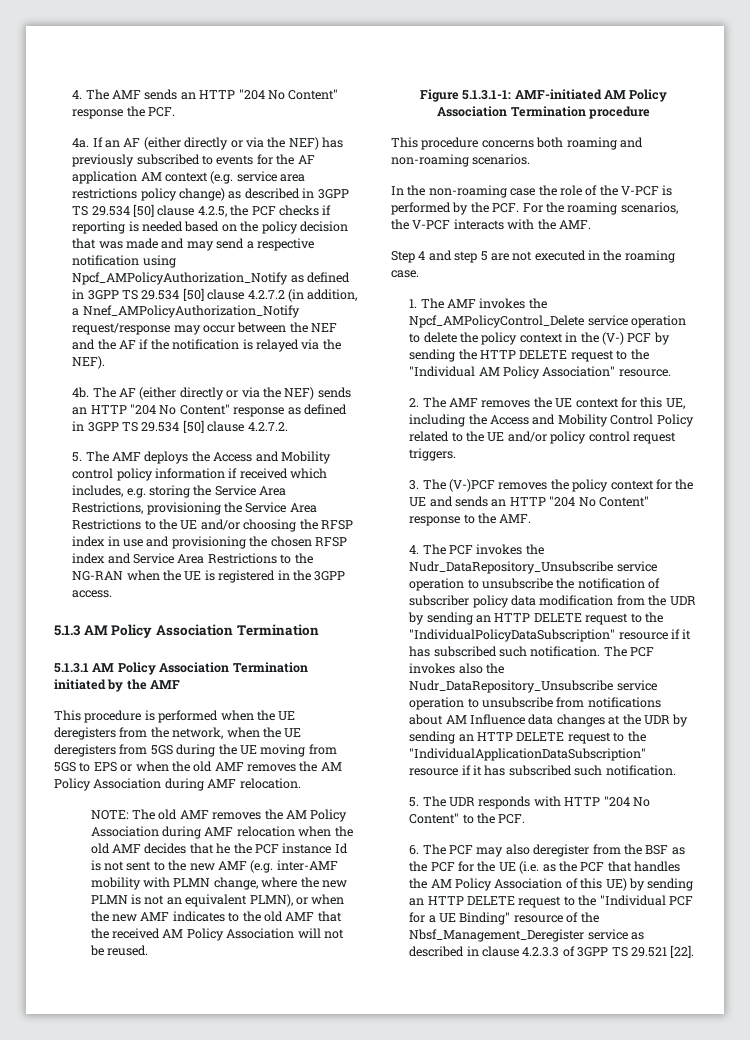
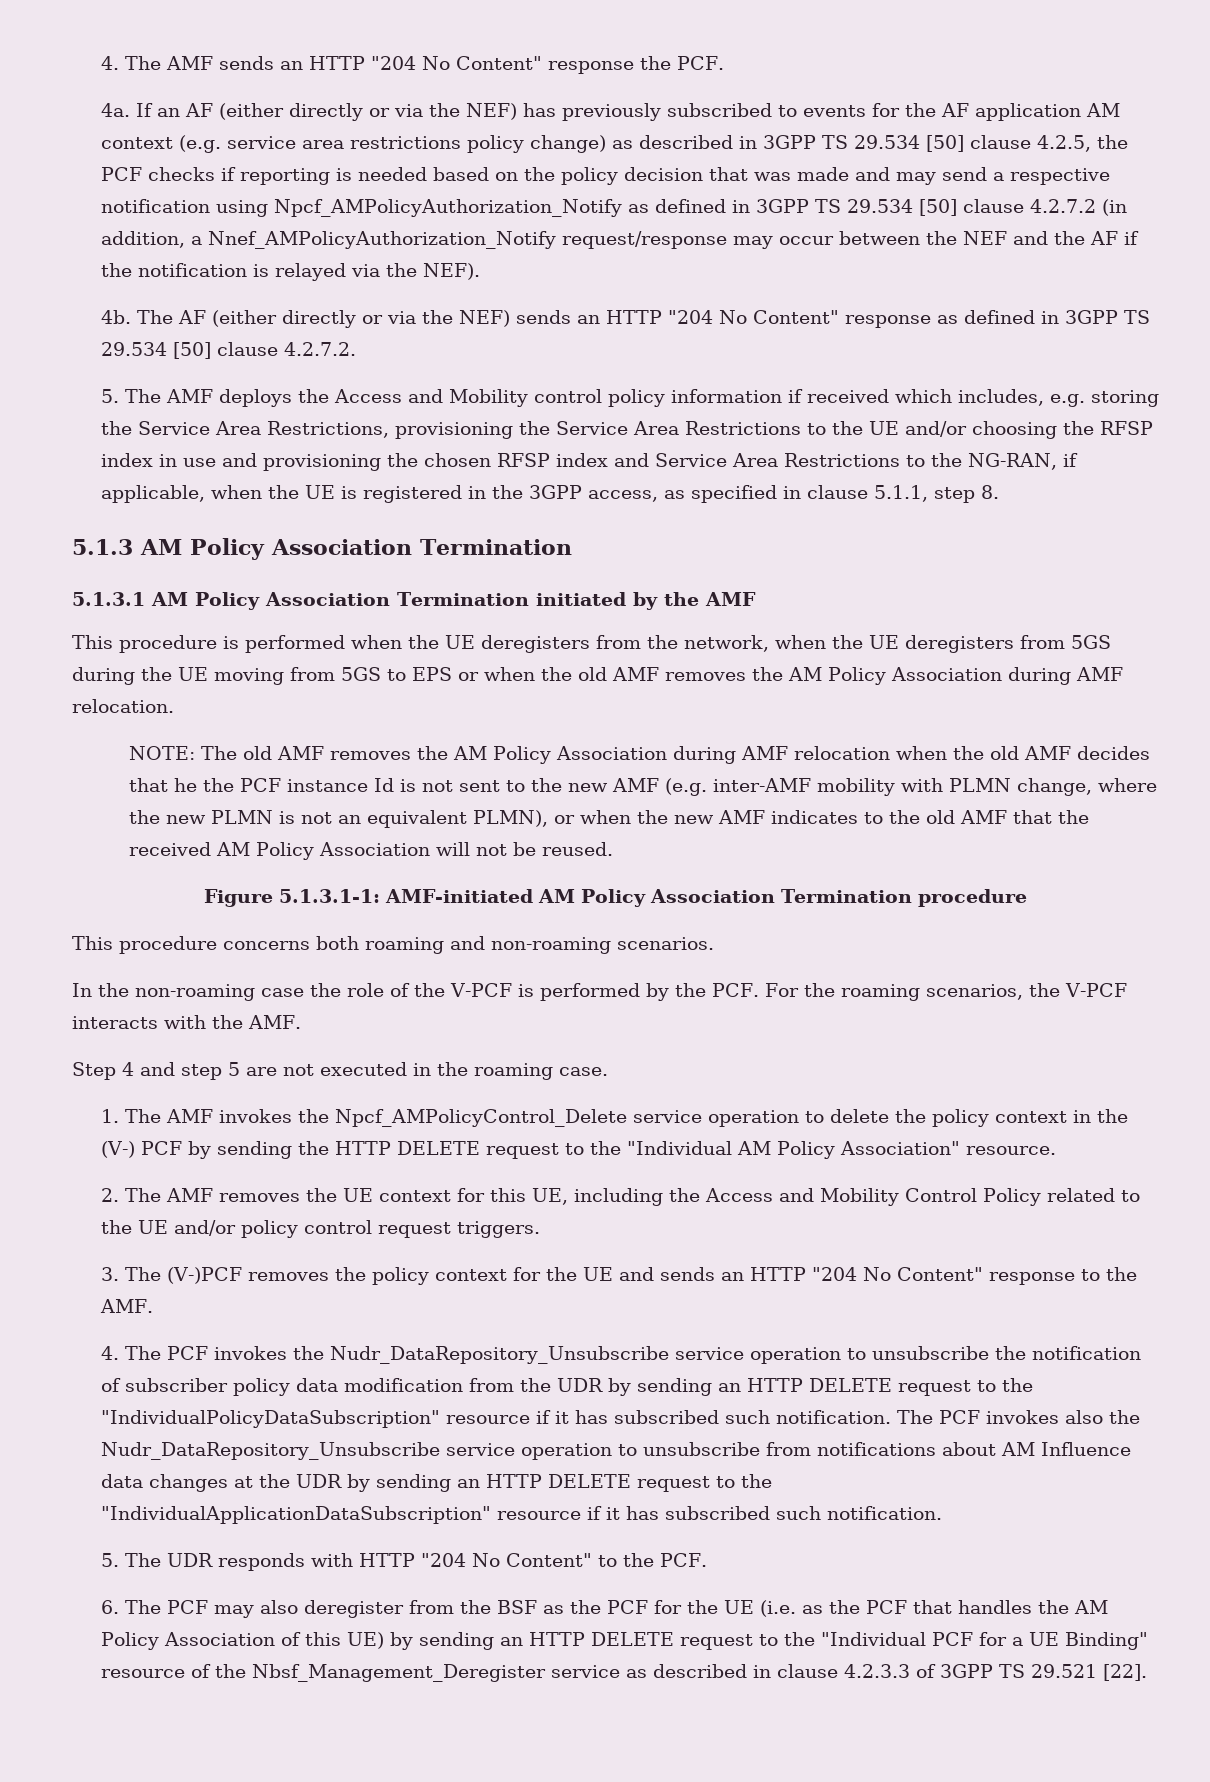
- 5. The AMF deploys the Access and Mobility control policy information if received which includes, e.g. storing the Service Area Restrictions, provisioning the Service Area Restrictions to the UE and/or choosing the RFSP index in use and provisioning the chosen RFSP index and Service Area Restrictions to the NG-RAN when the UE is registered in the 3GPP access.
+ 5. The AMF deploys the Access and Mobility control policy information if received which includes, e.g. storing the Service Area Restrictions, provisioning the Service Area Restrictions to the UE and/or choosing the RFSP index in use and provisioning the chosen RFSP index and Service Area Restrictions to the NG-RAN, if applicable, when the UE is registered in the 3GPP access, as specified in clause 5.1.1, step 8.

